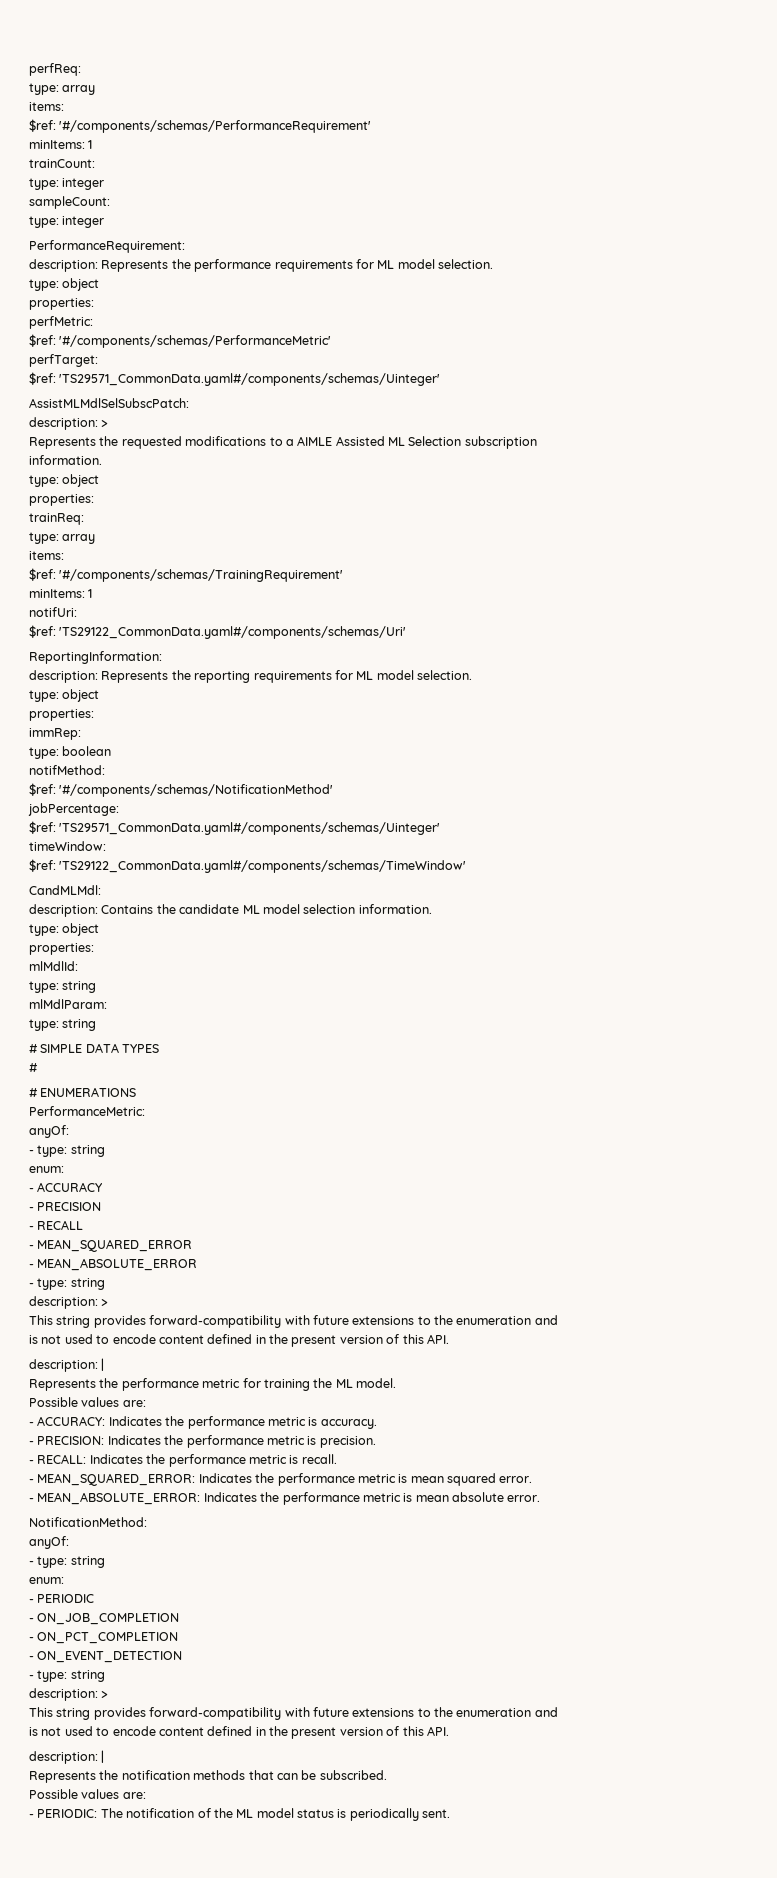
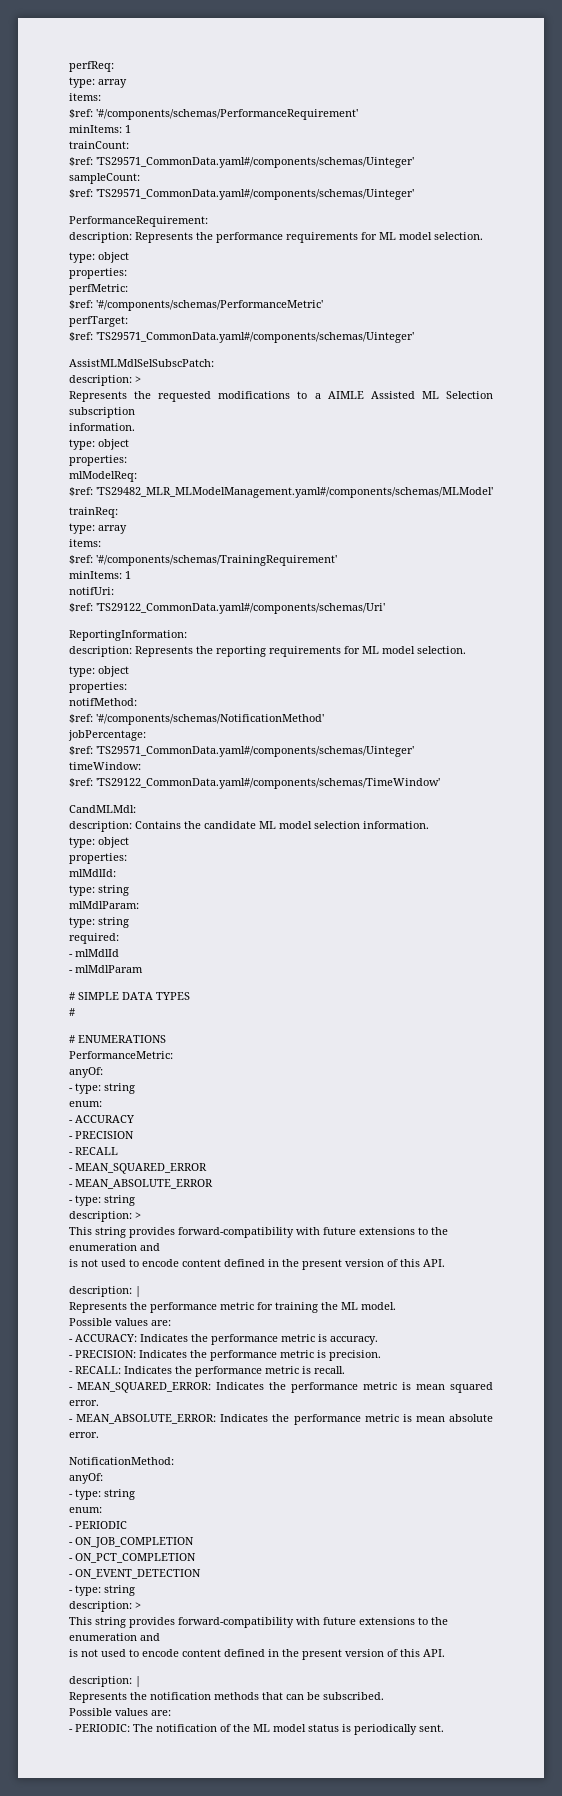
  trainCount:
- type: integer
+ $ref: 'TS29571_CommonData.yaml#/components/schemas/Uinteger'
  sampleCount:
- type: integer
+ $ref: 'TS29571_CommonData.yaml#/components/schemas/Uinteger'
+ mlModelReq:
+ $ref: 'TS29482_MLR_MLModelManagement.yaml#/components/schemas/MLModel'
- immRep:
- type: boolean
+ required:
+ - mlMdlId
+ - mlMdlParam

